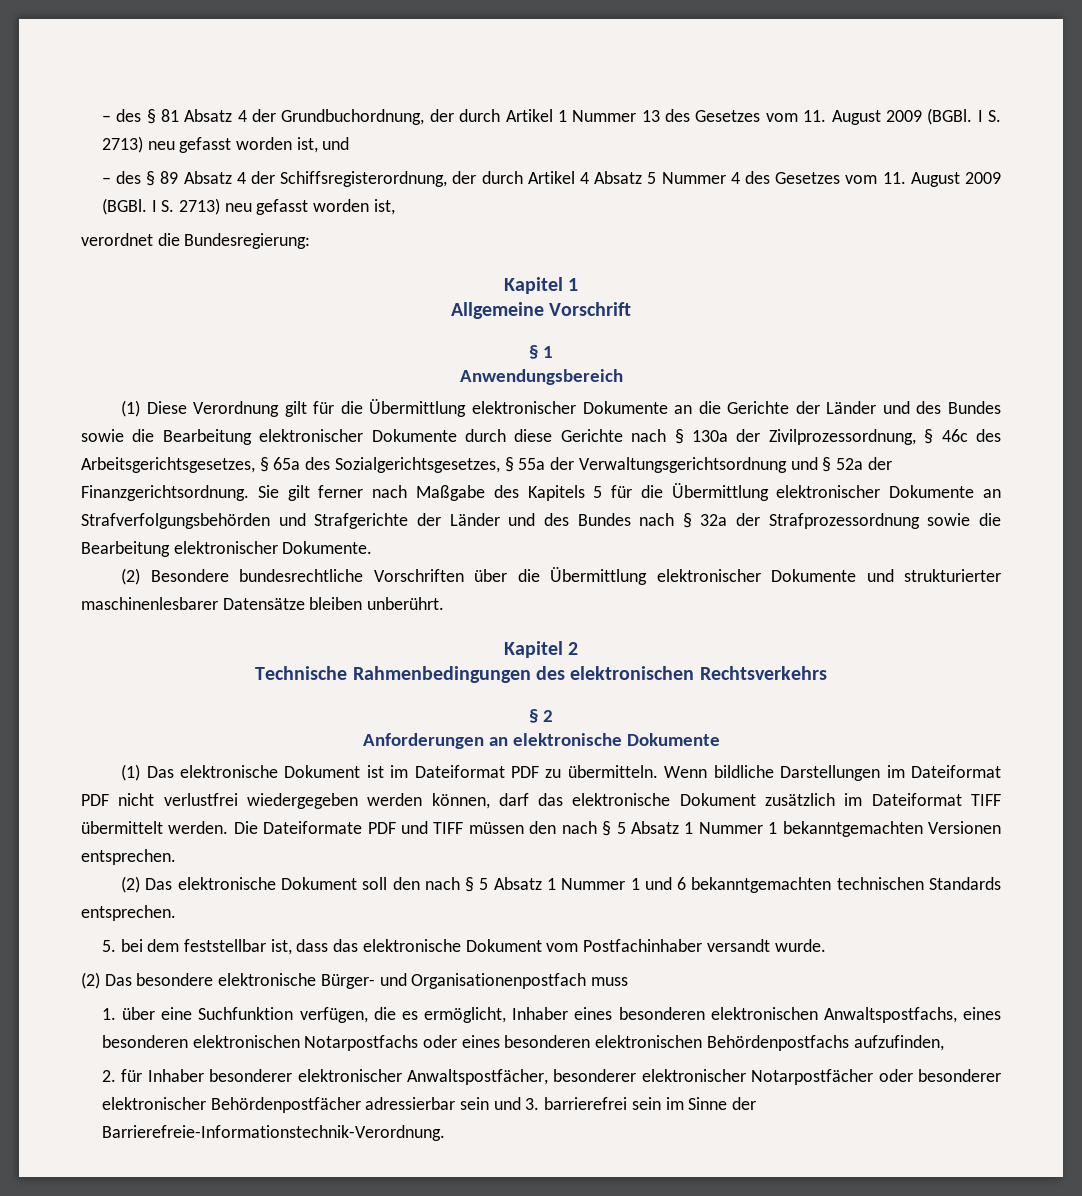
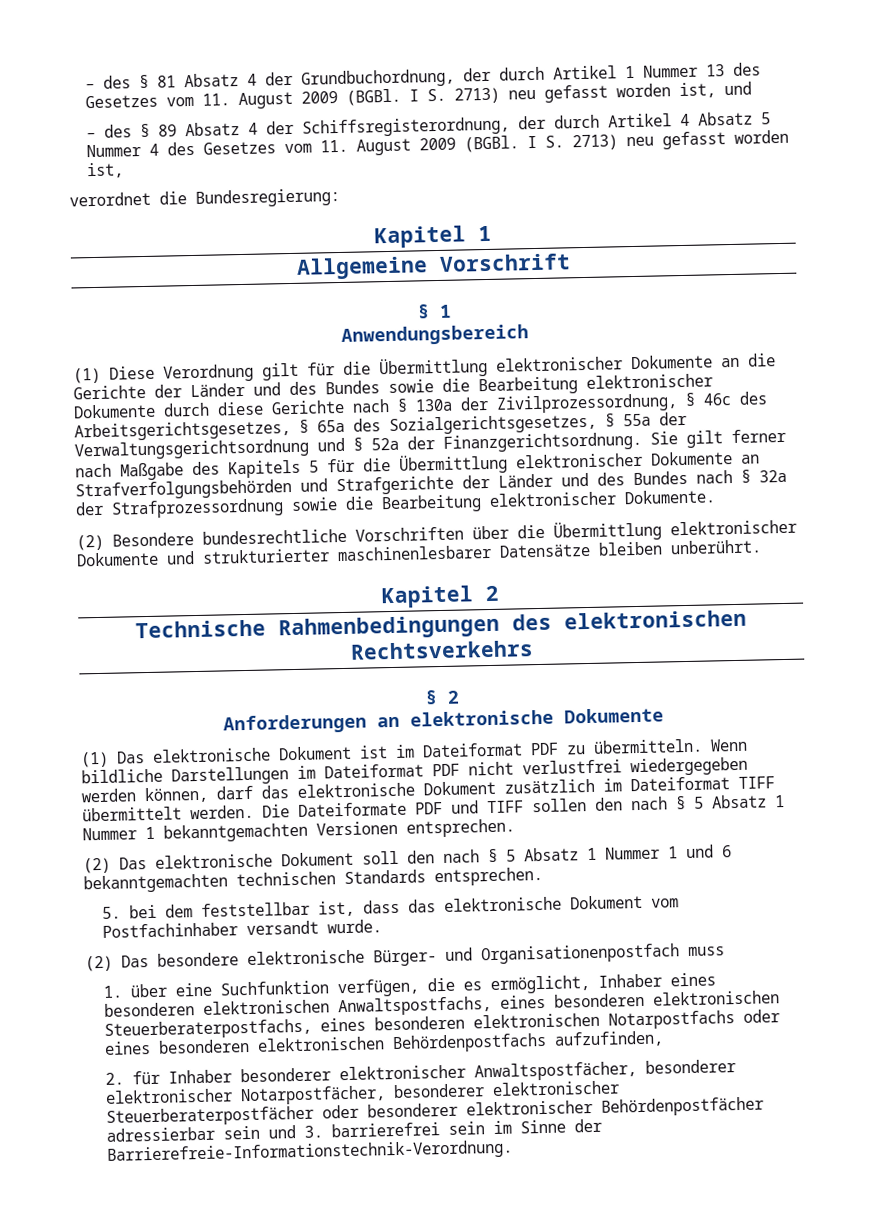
- Die Dateiformate PDF und TIFF müssen den nach § 5 Absatz 1 Nummer 1 bekanntgemachten Versionen entsprechen.
+ Die Dateiformate PDF und TIFF sollen den nach § 5 Absatz 1 Nummer 1 bekanntgemachten Versionen entsprechen.
- 1. über eine Suchfunktion verfügen, die es ermöglicht, Inhaber eines besonderen elektronischen Anwaltspostfachs, eines besonderen elektronischen Notarpostfachs oder eines besonderen elektronischen Behördenpostfachs aufzufinden,
+ 1. über eine Suchfunktion verfügen, die es ermöglicht, Inhaber eines besonderen elektronischen Anwaltspostfachs, eines besonderen elektronischen Steuerberaterpostfachs, eines besonderen elektronischen Notarpostfachs oder eines besonderen elektronischen Behördenpostfachs aufzufinden,
- 2. für Inhaber besonderer elektronischer Anwaltspostfächer, besonderer elektronischer Notarpostfächer oder besonderer elektronischer Behördenpostfächer adressierbar sein und 3. barrierefrei sein im Sinne der Barrierefreie-Informationstechnik-Verordnung.
+ 2. für Inhaber besonderer elektronischer Anwaltspostfächer, besonderer elektronischer Notarpostfächer, besonderer elektronischer Steuerberaterpostfächer oder besonderer elektronischer Behördenpostfächer adressierbar sein und 3. barrierefrei sein im Sinne der Barrierefreie-Informationstechnik-Verordnung.

